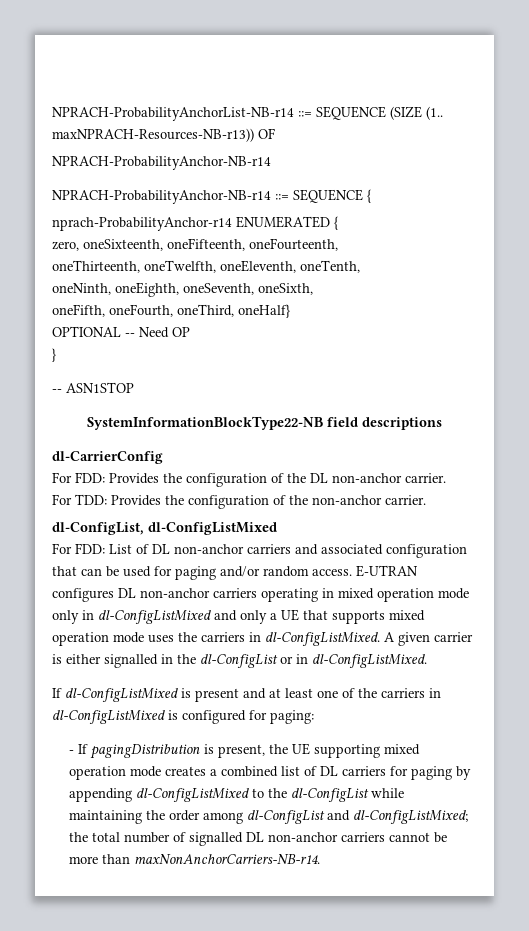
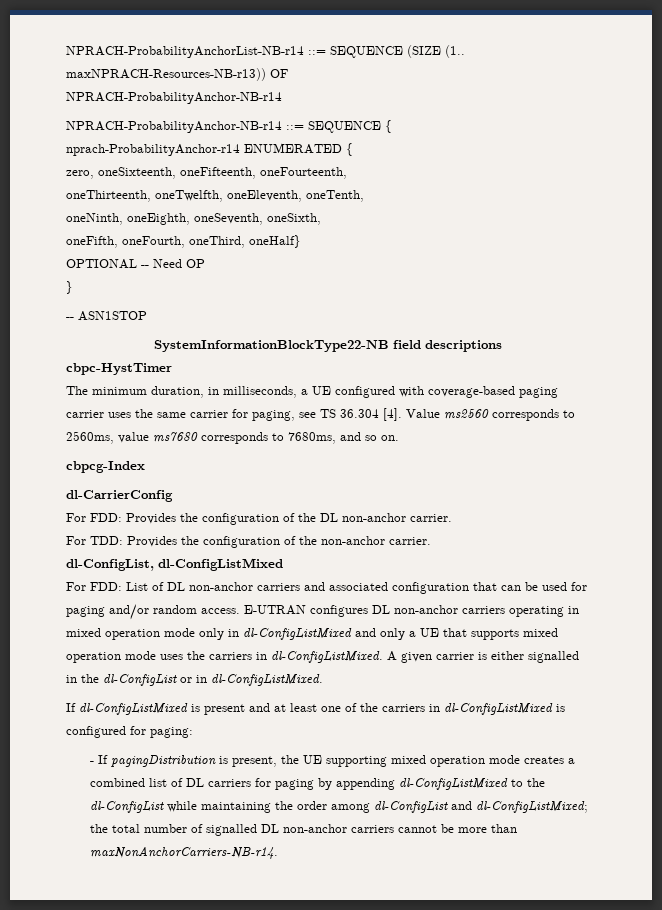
+ cbpc-HystTimer
+ The minimum duration, in milliseconds, a UE configured with coverage-based paging carrier uses the same carrier for paging, see TS 36.304 [4]. Value ms2560 corresponds to 2560ms, value ms7680 corresponds to 7680ms, and so on.
+ cbpcg-Index

